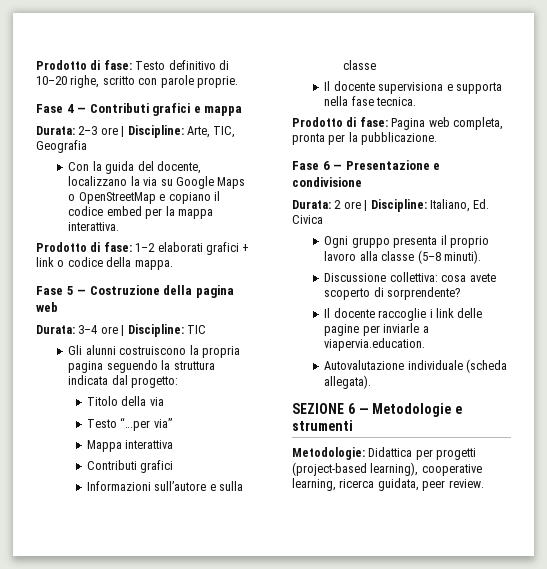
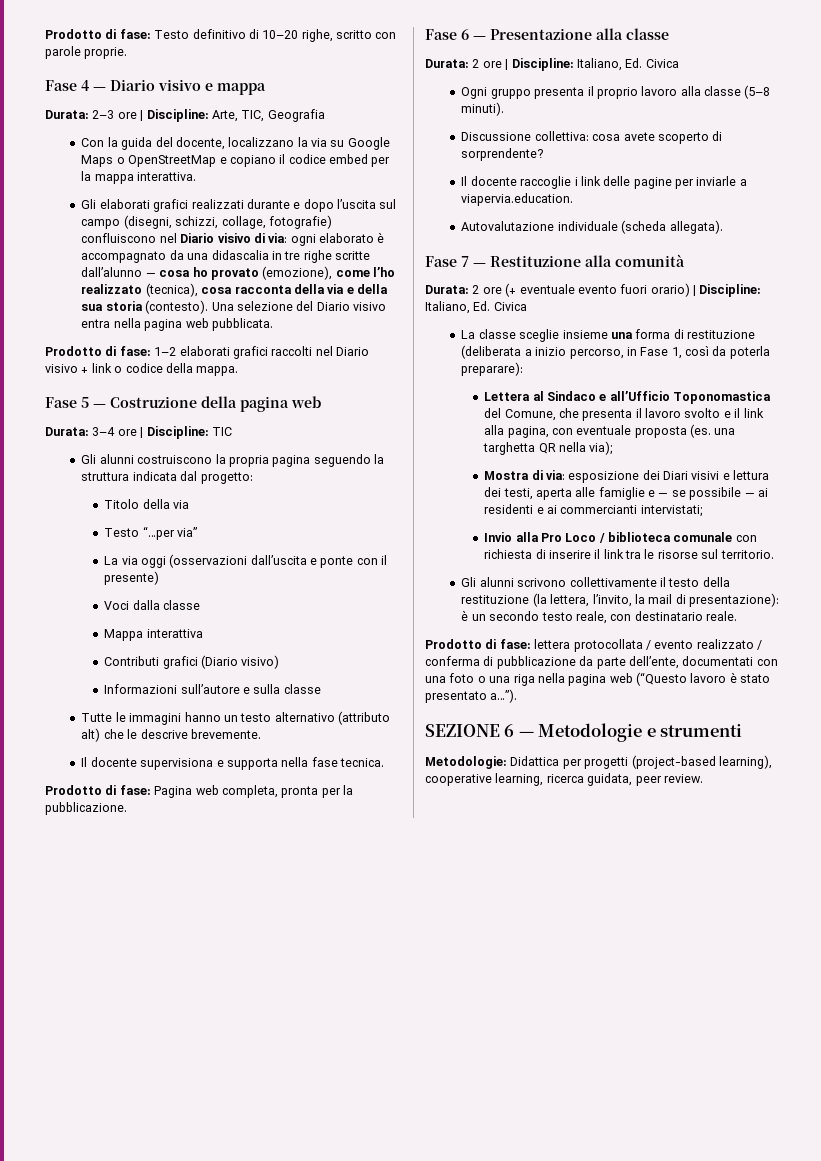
- Fase 4 — Contributi grafici e mappa
+ Fase 4 — Diario visivo e mappa
+ Gli elaborati grafici realizzati durante e dopo l’uscita sul campo (disegni, schizzi, collage, fotografie) confluiscono nel Diario visivo di via: ogni elaborato è accompagnato da una didascalia in tre righe scritte dall’alunno — cosa ho provato (emozione), come l’ho realizzato (tecnica), cosa racconta della via e della sua storia (contesto). Una selezione del Diario visivo entra nella pagina web pubblicata.
- Prodotto di fase: 1–2 elaborati grafici + link o codice della mappa.
+ Prodotto di fase: 1–2 elaborati grafici raccolti nel Diario visivo + link o codice della mappa.
+ La via oggi (osservazioni dall’uscita e ponte con il presente)
+ Voci dalla classe
  Mappa interattiva
- Contributi grafici
+ Contributi grafici (Diario visivo)
+ Tutte le immagini hanno un testo alternativo (attributo alt) che le descrive brevemente.
- Fase 6 — Presentazione e condivisione
+ Fase 6 — Presentazione alla classe
+ Fase 7 — Restituzione alla comunità
+ Durata: 2 ore (+ eventuale evento fuori orario) | Discipline: Italiano, Ed. Civica
+ La classe sceglie insieme una forma di restituzione (deliberata a inizio percorso, in Fase 1, così da poterla preparare):
+ Lettera al Sindaco e all’Ufficio Toponomastica del Comune, che presenta il lavoro svolto e il link alla pagina, con eventuale proposta (es. una targhetta QR nella via);
+ Mostra di via: esposizione dei Diari visivi e lettura dei testi, aperta alle famiglie e — se possibile — ai residenti e ai commercianti intervistati;
+ Invio alla Pro Loco / biblioteca comunale con richiesta di inserire il link tra le risorse sul territorio.
+ Gli alunni scrivono collettivamente il testo della restituzione (la lettera, l’invito, la mail di presentazione): è un secondo testo reale, con destinatario reale.
+ Prodotto di fase: lettera protocollata / evento realizzato / conferma di pubblicazione da parte dell’ente, documentati con una foto o una riga nella pagina web (“Questo lavoro è stato presentato a…”).

